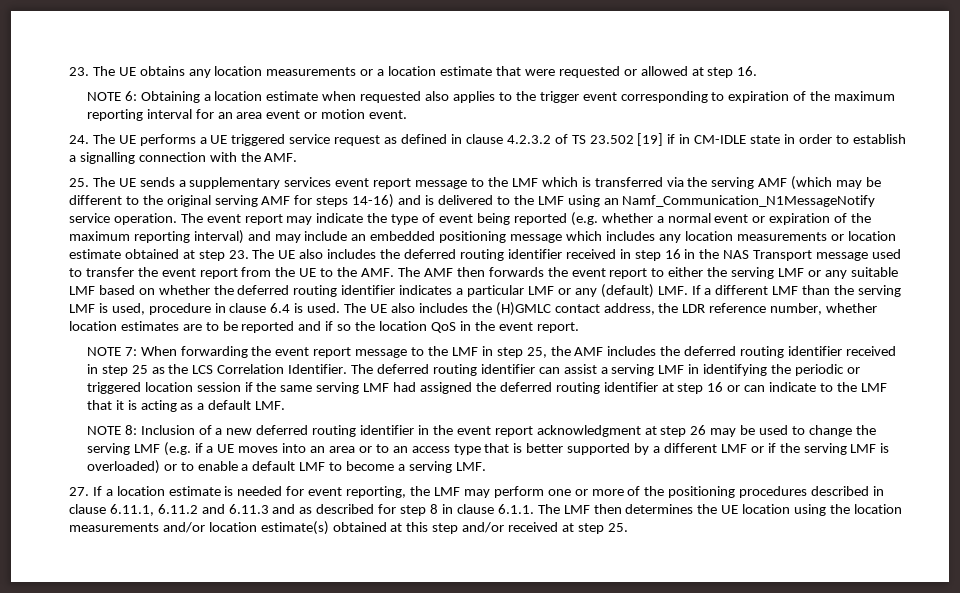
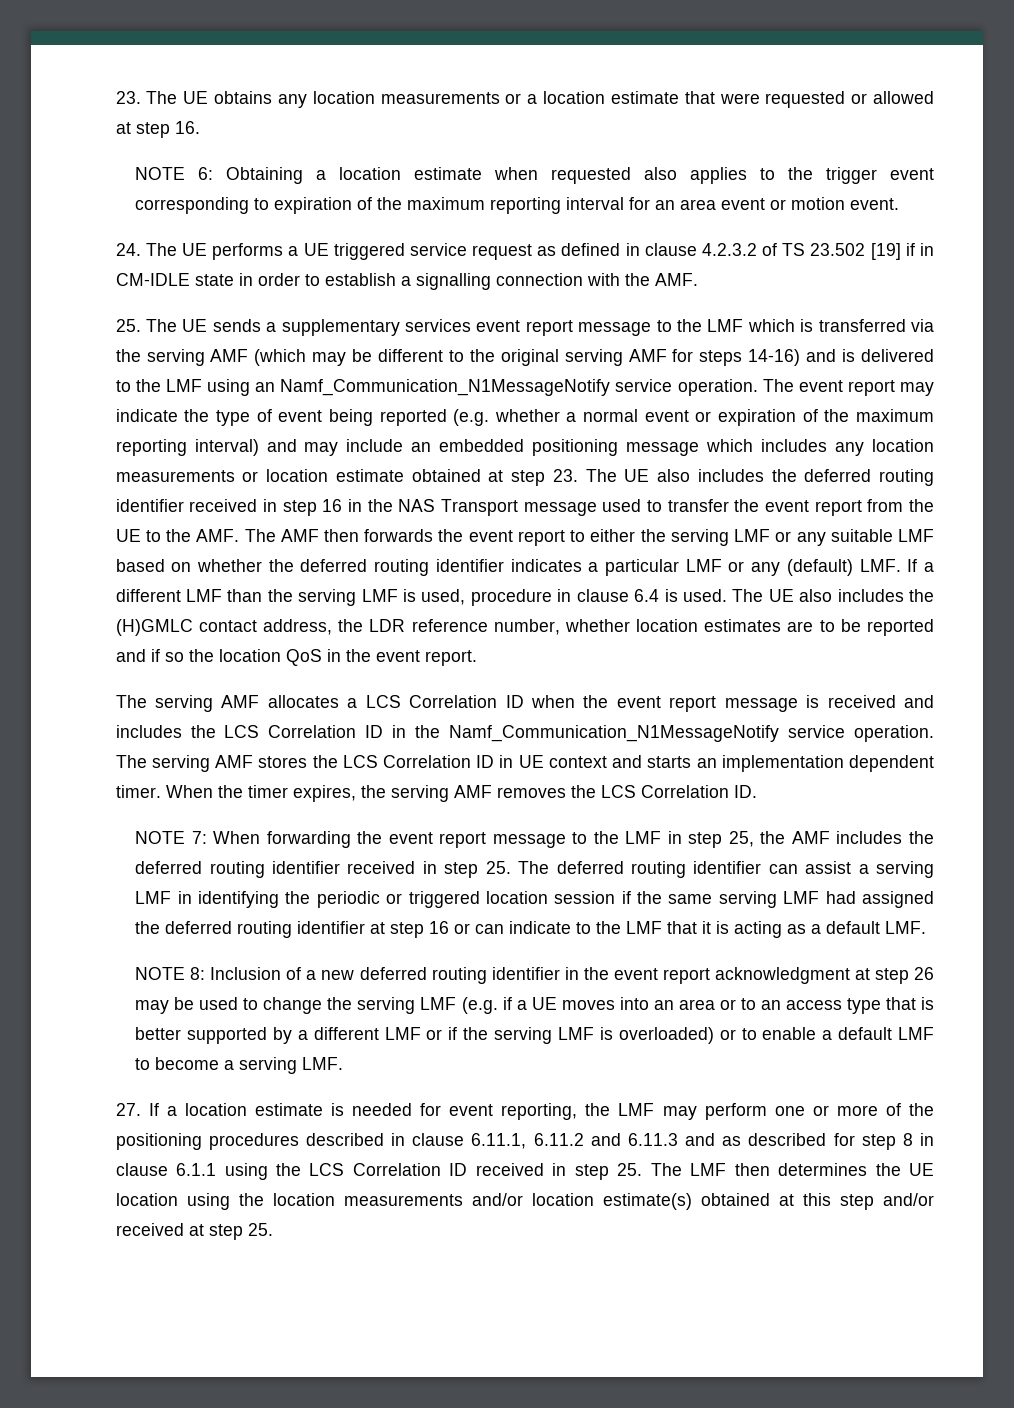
+ The serving AMF allocates a LCS Correlation ID when the event report message is received and includes the LCS Correlation ID in the Namf_Communication_N1MessageNotify service operation. The serving AMF stores the LCS Correlation ID in UE context and starts an implementation dependent timer. When the timer expires, the serving AMF removes the LCS Correlation ID.
- When forwarding the event report message to the LMF in step 25, the AMF includes the deferred routing identifier received in step 25 as the LCS Correlation Identifier. The deferred routing identifier can assist a serving LMF in identifying the periodic or triggered location session if the same serving LMF had assigned the deferred routing identifier at step 16 or can indicate to the LMF that it is acting as a default LMF.
+ When forwarding the event report message to the LMF in step 25, the AMF includes the deferred routing identifier received in step 25. The deferred routing identifier can assist a serving LMF in identifying the periodic or triggered location session if the same serving LMF had assigned the deferred routing identifier at step 16 or can indicate to the LMF that it is acting as a default LMF.
- 27. If a location estimate is needed for event reporting, the LMF may perform one or more of the positioning procedures described in clause 6.11.1, 6.11.2 and 6.11.3 and as described for step 8 in clause 6.1.1. The LMF then determines the UE location using the location measurements and/or location estimate(s) obtained at this step and/or received at step 25.
+ 27. If a location estimate is needed for event reporting, the LMF may perform one or more of the positioning procedures described in clause 6.11.1, 6.11.2 and 6.11.3 and as described for step 8 in clause 6.1.1 using the LCS Correlation ID received in step 25. The LMF then determines the UE location using the location measurements and/or location estimate(s) obtained at this step and/or received at step 25.

